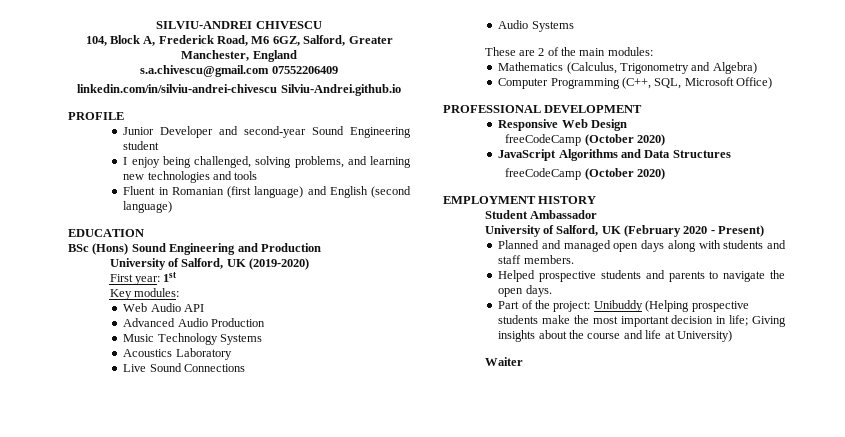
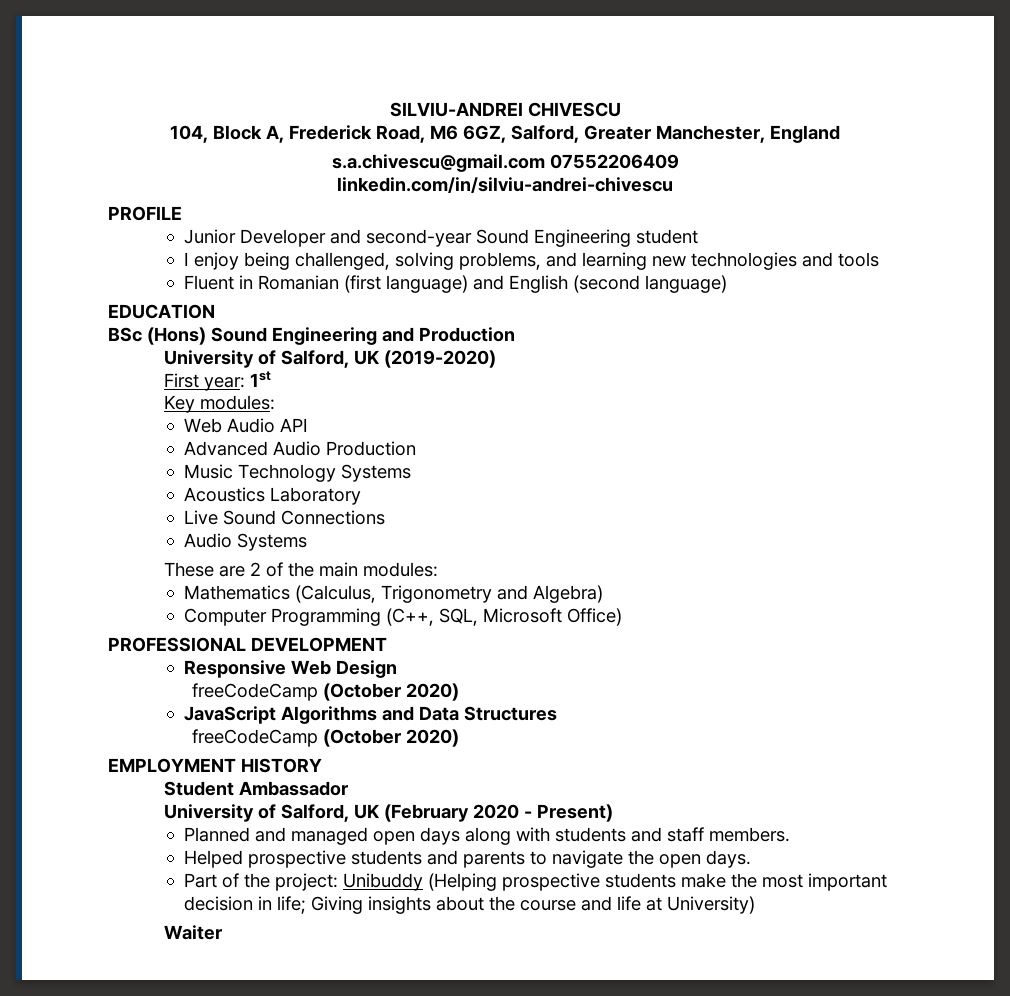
- linkedin.com/in/silviu-andrei-chivescu Silviu-Andrei.github.io
+ linkedin.com/in/silviu-andrei-chivescu

